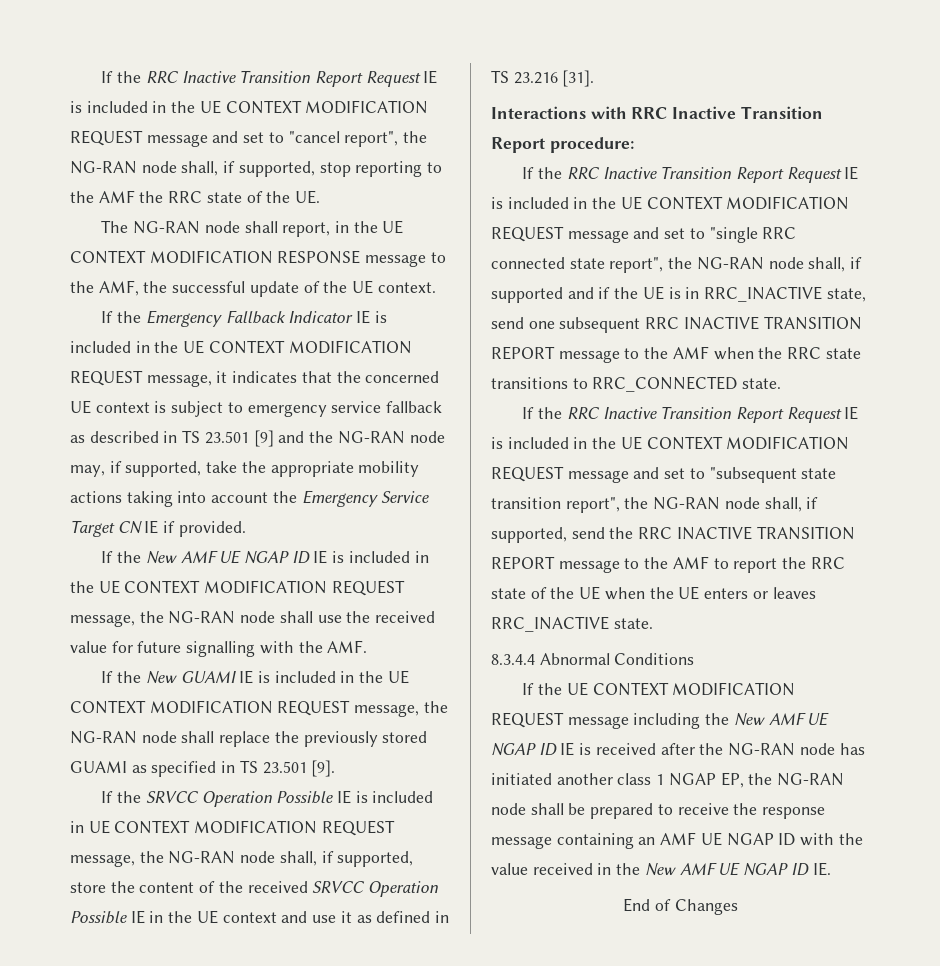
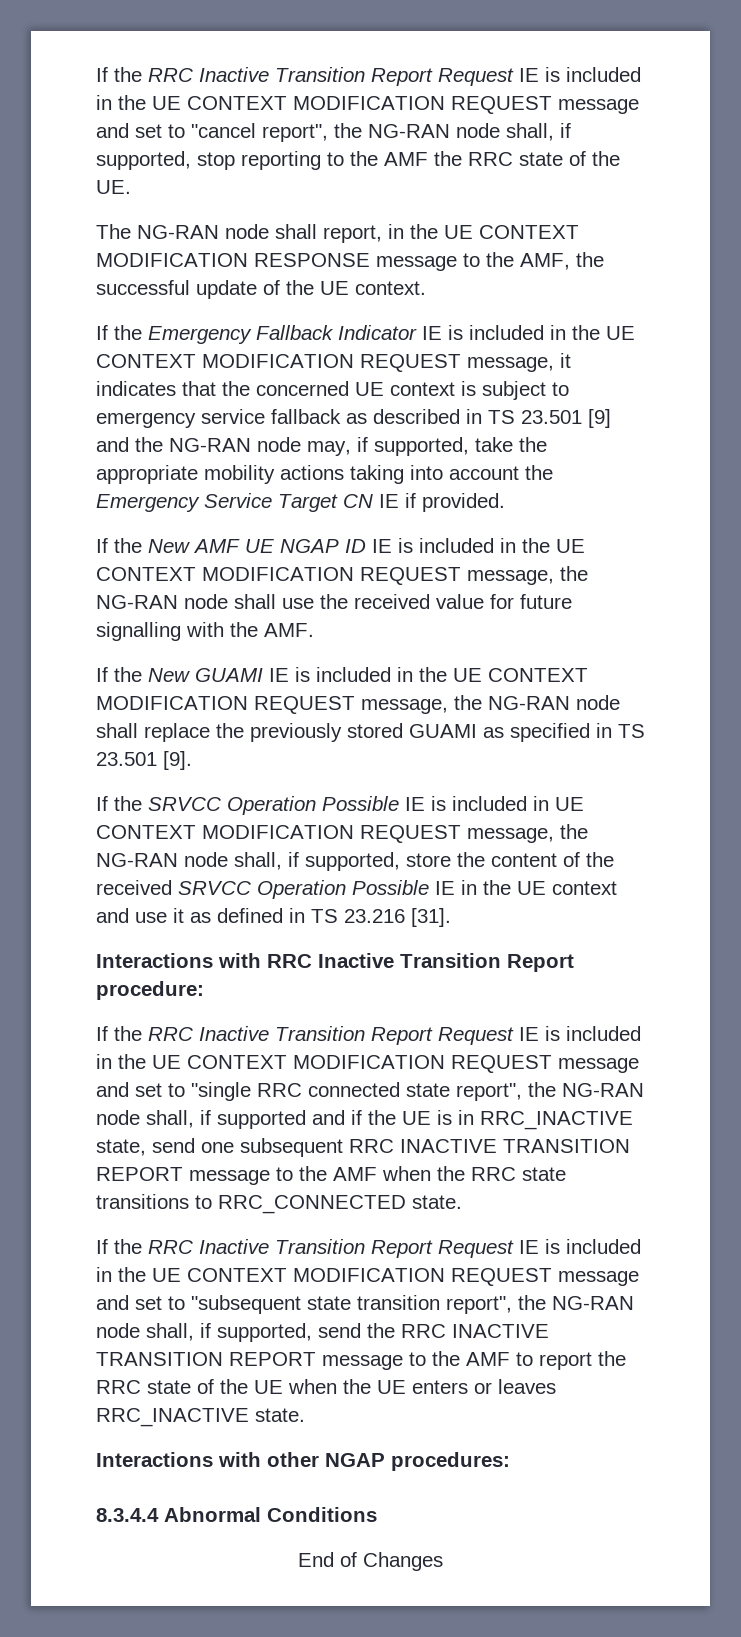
+ Interactions with other NGAP procedures:
  8.3.4.4 Abnormal Conditions
- If the UE CONTEXT MODIFICATION REQUEST message including the New AMF UE NGAP ID IE is received after the NG-RAN node has initiated another class 1 NGAP EP, the NG-RAN node shall be prepared to receive the response message containing an AMF UE NGAP ID with the value received in the New AMF UE NGAP ID IE.

